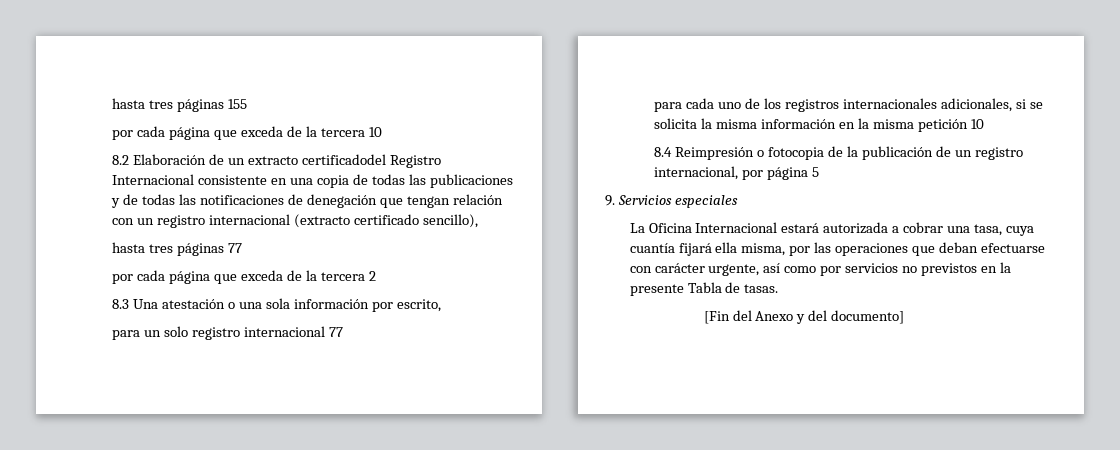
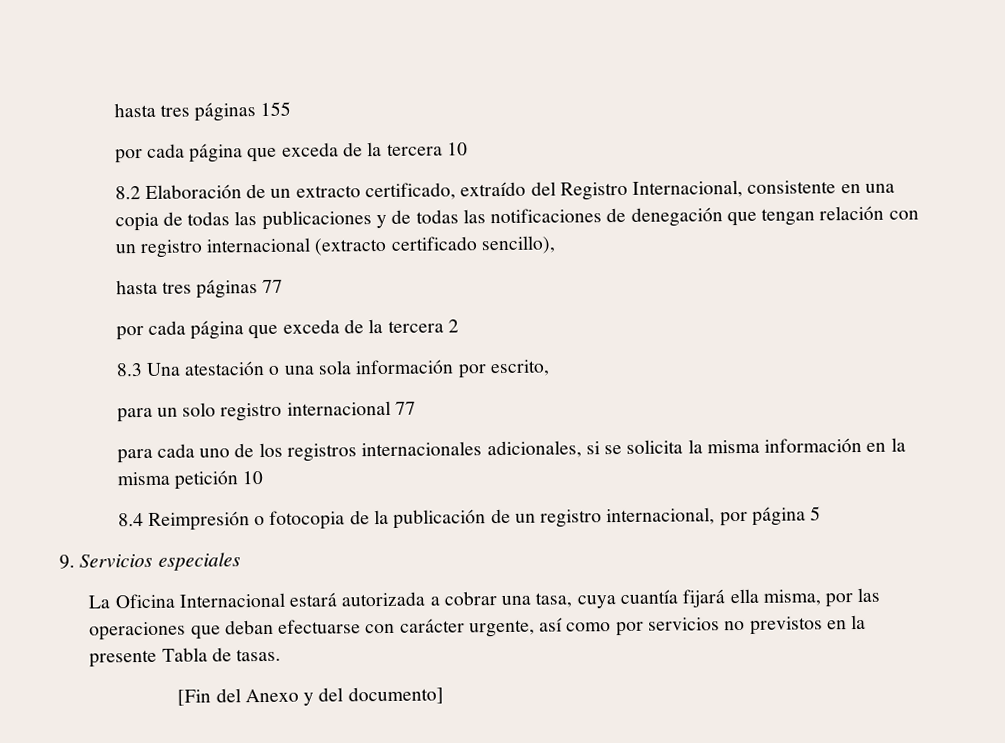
- 8.2 Elaboración de un extracto certificadodel Registro Internacional consistente en una copia de todas las publicaciones y de todas las notificaciones de denegación que tengan relación con un registro internacional (extracto certificado sencillo),
+ 8.2 Elaboración de un extracto certificado, extraído del Registro Internacional, consistente en una copia de todas las publicaciones y de todas las notificaciones de denegación que tengan relación con un registro internacional (extracto certificado sencillo),

